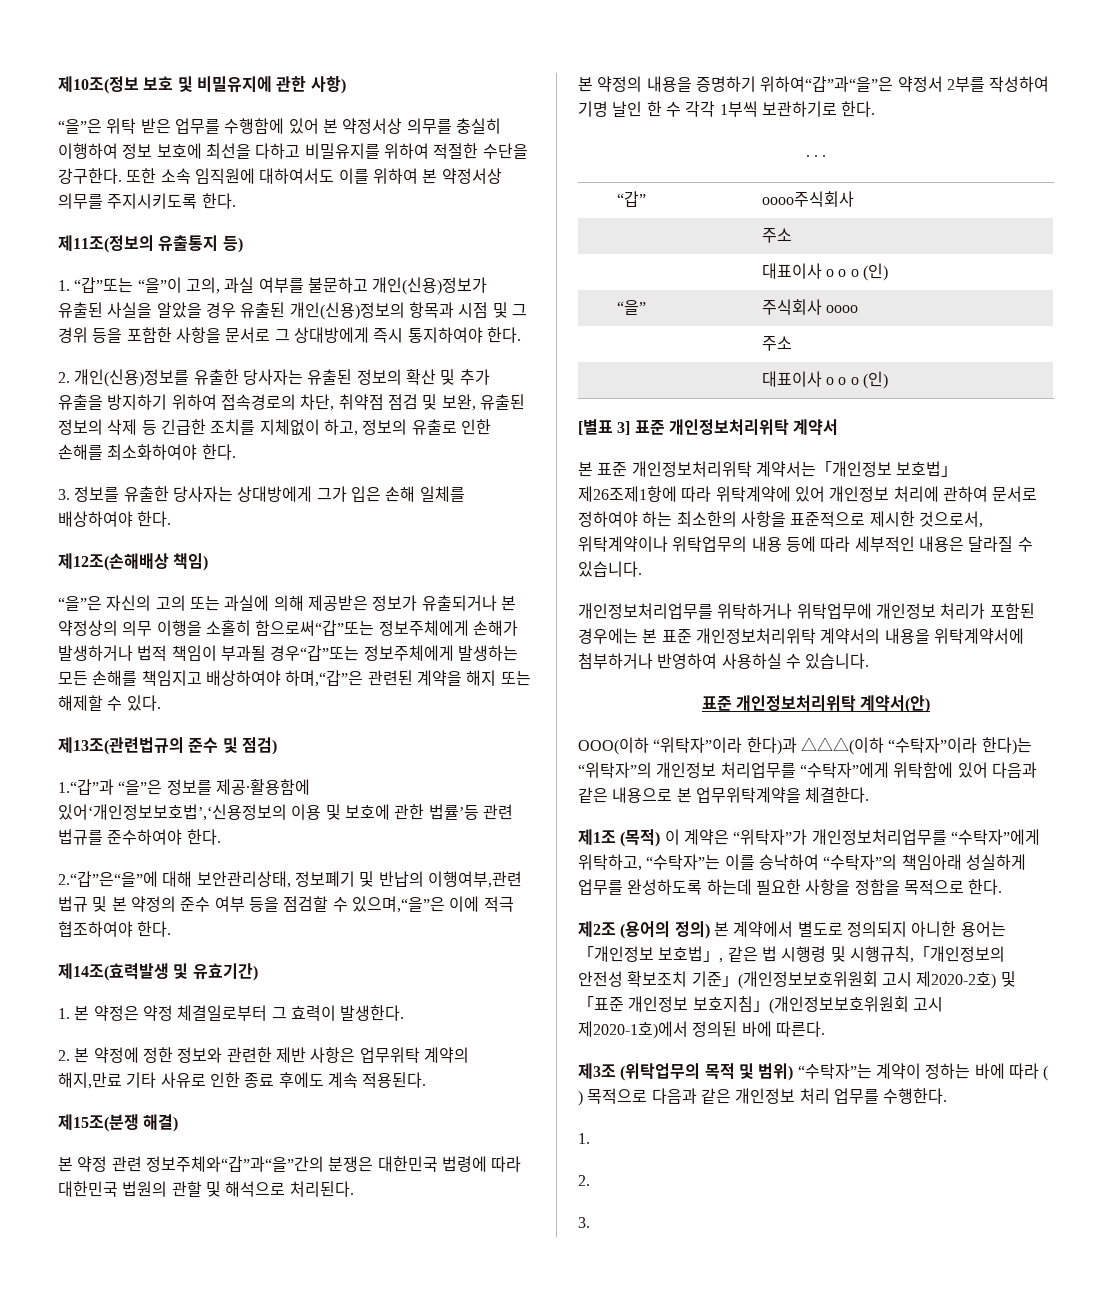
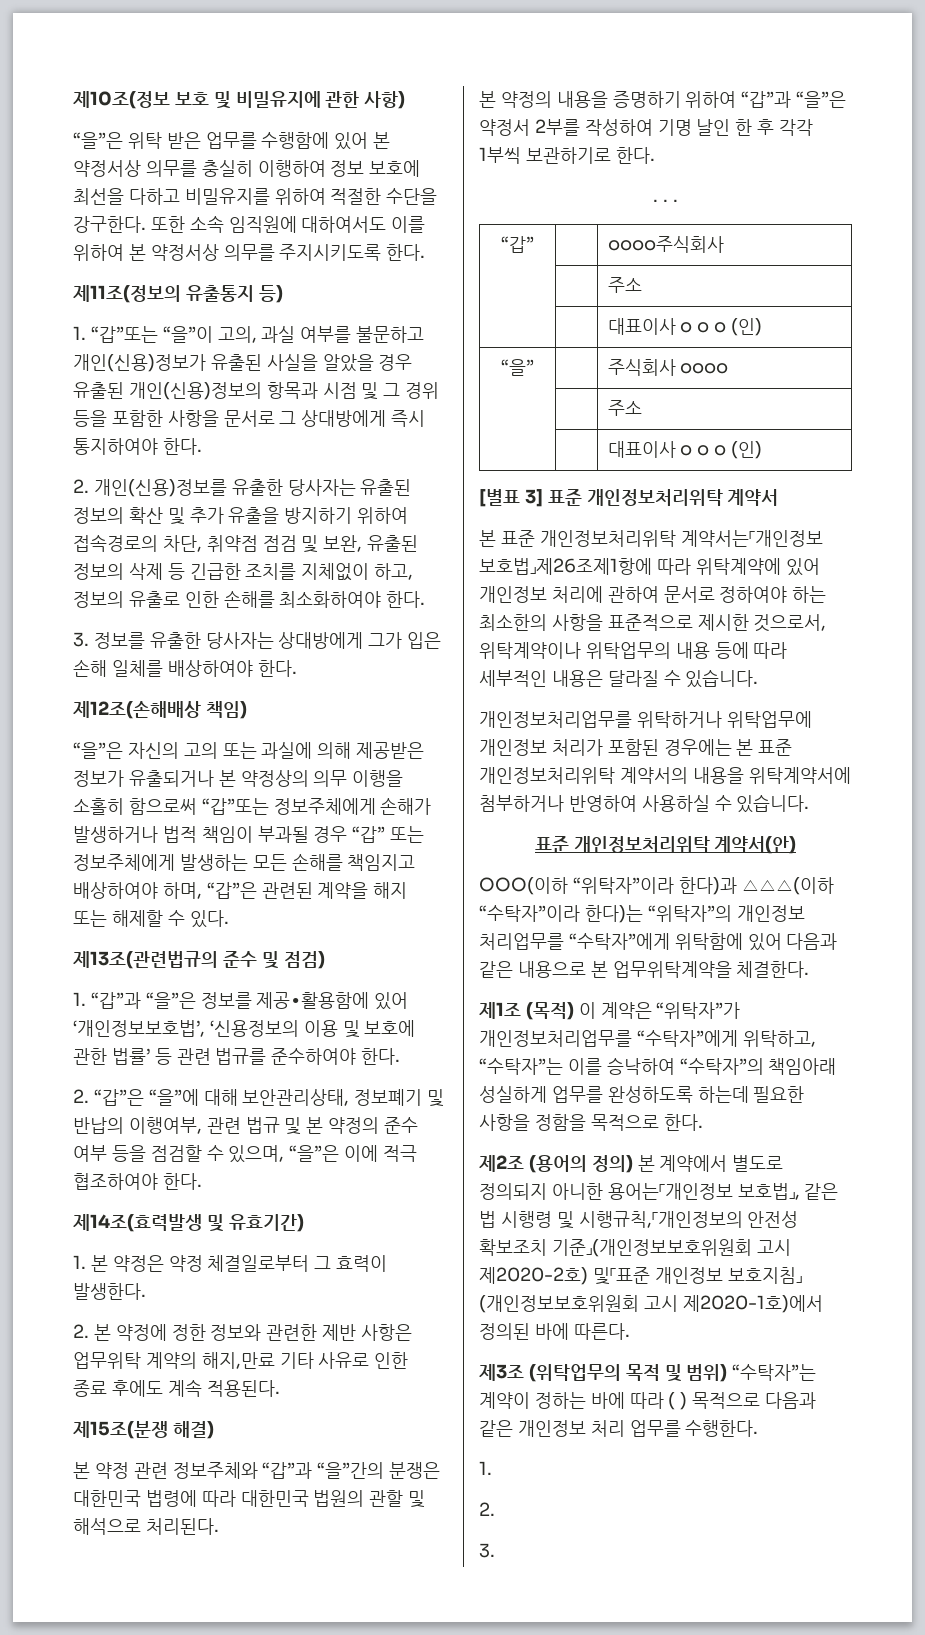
- “을”은 자신의 고의 또는 과실에 의해 제공받은 정보가 유출되거나 본 약정상의 의무 이행을 소홀히 함으로써“갑”또는 정보주체에게 손해가 발생하거나 법적 책임이 부과될 경우“갑”또는 정보주체에게 발생하는 모든 손해를 책임지고 배상하여야 하며,“갑”은 관련된 계약을 해지 또는 해제할 수 있다.
+ “을”은 자신의 고의 또는 과실에 의해 제공받은 정보가 유출되거나 본 약정상의 의무 이행을 소홀히 함으로써 “갑”또는 정보주체에게 손해가 발생하거나 법적 책임이 부과될 경우 “갑” 또는 정보주체에게 발생하는 모든 손해를 책임지고 배상하여야 하며, “갑”은 관련된 계약을 해지 또는 해제할 수 있다.
- 1.“갑”과 “을”은 정보를 제공∙활용함에 있어‘개인정보보호법’,‘신용정보의 이용 및 보호에 관한 법률’등 관련 법규를 준수하여야 한다.
+ 1. “갑”과 “을”은 정보를 제공∙활용함에 있어 ‘개인정보보호법’, ‘신용정보의 이용 및 보호에 관한 법률’ 등 관련 법규를 준수하여야 한다.
- 2.“갑”은“을”에 대해 보안관리상태, 정보폐기 및 반납의 이행여부,관련 법규 및 본 약정의 준수 여부 등을 점검할 수 있으며,“을”은 이에 적극 협조하여야 한다.
+ 2. “갑”은 “을”에 대해 보안관리상태, 정보폐기 및 반납의 이행여부, 관련 법규 및 본 약정의 준수 여부 등을 점검할 수 있으며, “을”은 이에 적극 협조하여야 한다.
- 본 약정 관련 정보주체와“갑”과“을”간의 분쟁은 대한민국 법령에 따라 대한민국 법원의 관할 및 해석으로 처리된다.
+ 본 약정 관련 정보주체와 “갑”과 “을”간의 분쟁은 대한민국 법령에 따라 대한민국 법원의 관할 및 해석으로 처리된다.
- 본 약정의 내용을 증명하기 위하여“갑”과“을”은 약정서 2부를 작성하여 기명 날인 한 수 각각 1부씩 보관하기로 한다.
+ 본 약정의 내용을 증명하기 위하여 “갑”과 “을”은 약정서 2부를 작성하여 기명 날인 한 후 각각 1부씩 보관하기로 한다.

